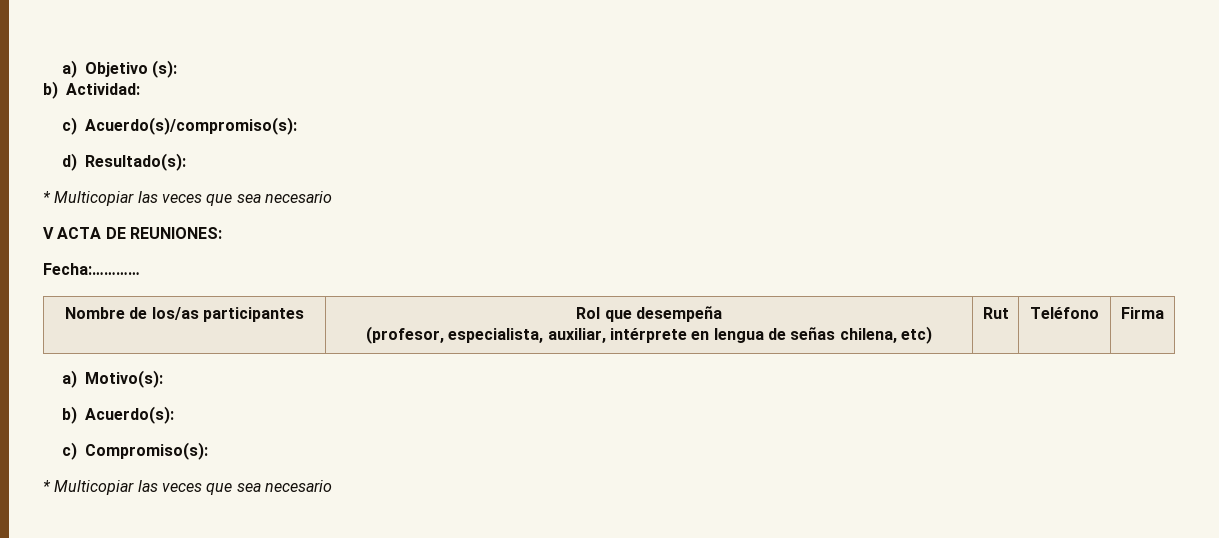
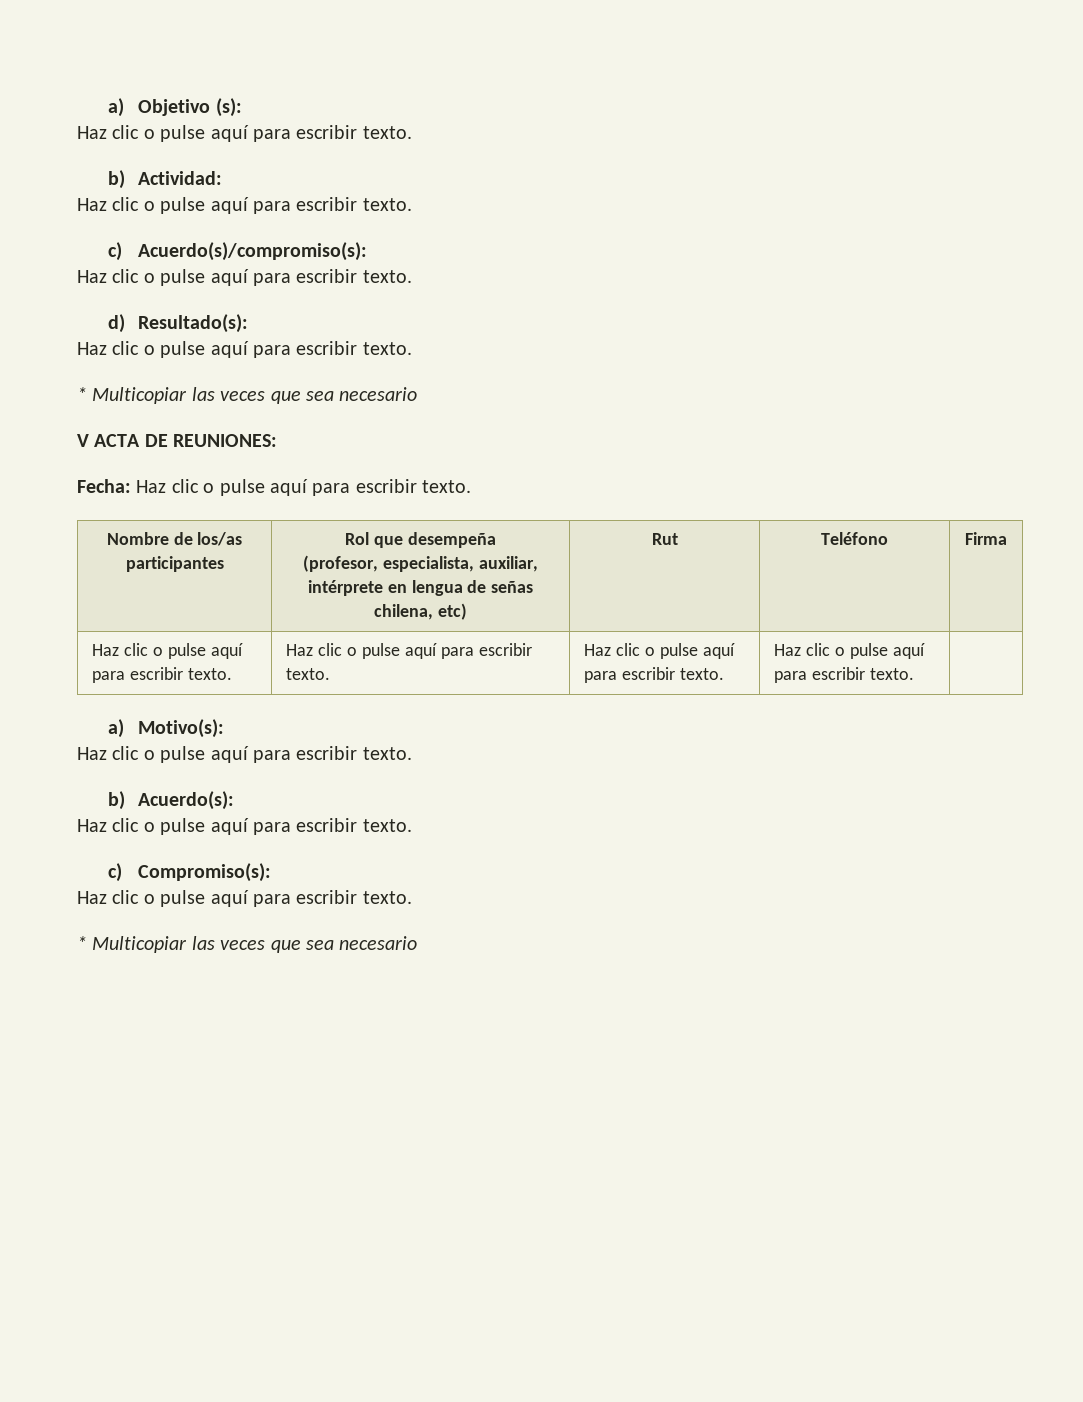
  a) Objetivo (s):
+ Haz clic o pulse aquí para escribir texto.
  b) Actividad:
+ Haz clic o pulse aquí para escribir texto.
  c) Acuerdo(s)/compromiso(s):
+ Haz clic o pulse aquí para escribir texto.
  d) Resultado(s):
+ Haz clic o pulse aquí para escribir texto.
- Fecha:…………
+ Fecha: Haz clic o pulse aquí para escribir texto.
+ Haz clic o pulse aquí para escribir texto. | Haz clic o pulse aquí para escribir texto. | Haz clic o pulse aquí para escribir texto. | Haz clic o pulse aquí para escribir texto. |
  a) Motivo(s):
+ Haz clic o pulse aquí para escribir texto.
  b) Acuerdo(s):
+ Haz clic o pulse aquí para escribir texto.
  c) Compromiso(s):
+ Haz clic o pulse aquí para escribir texto.

